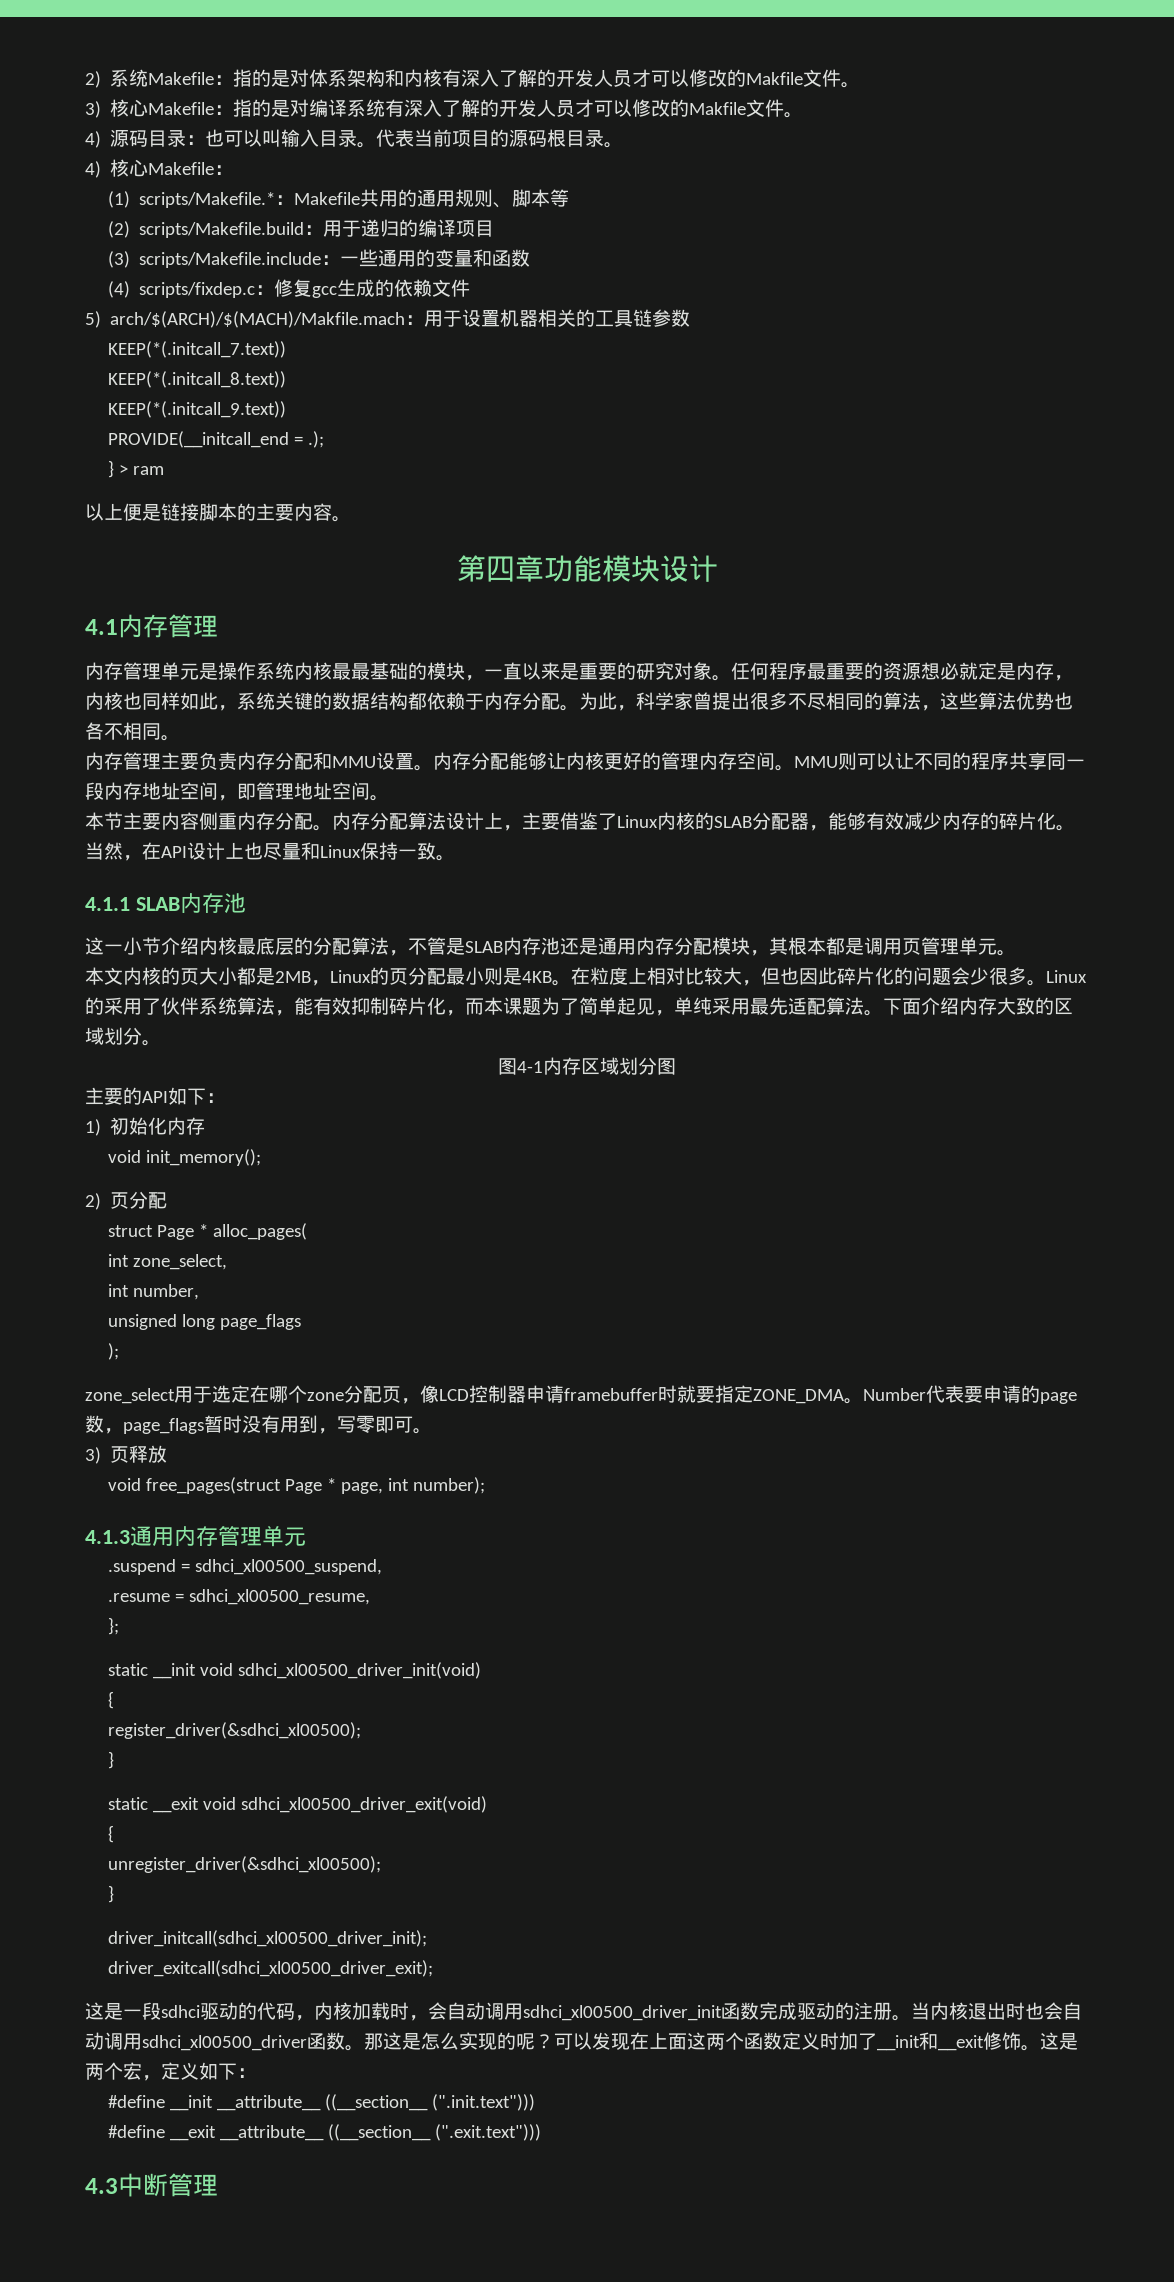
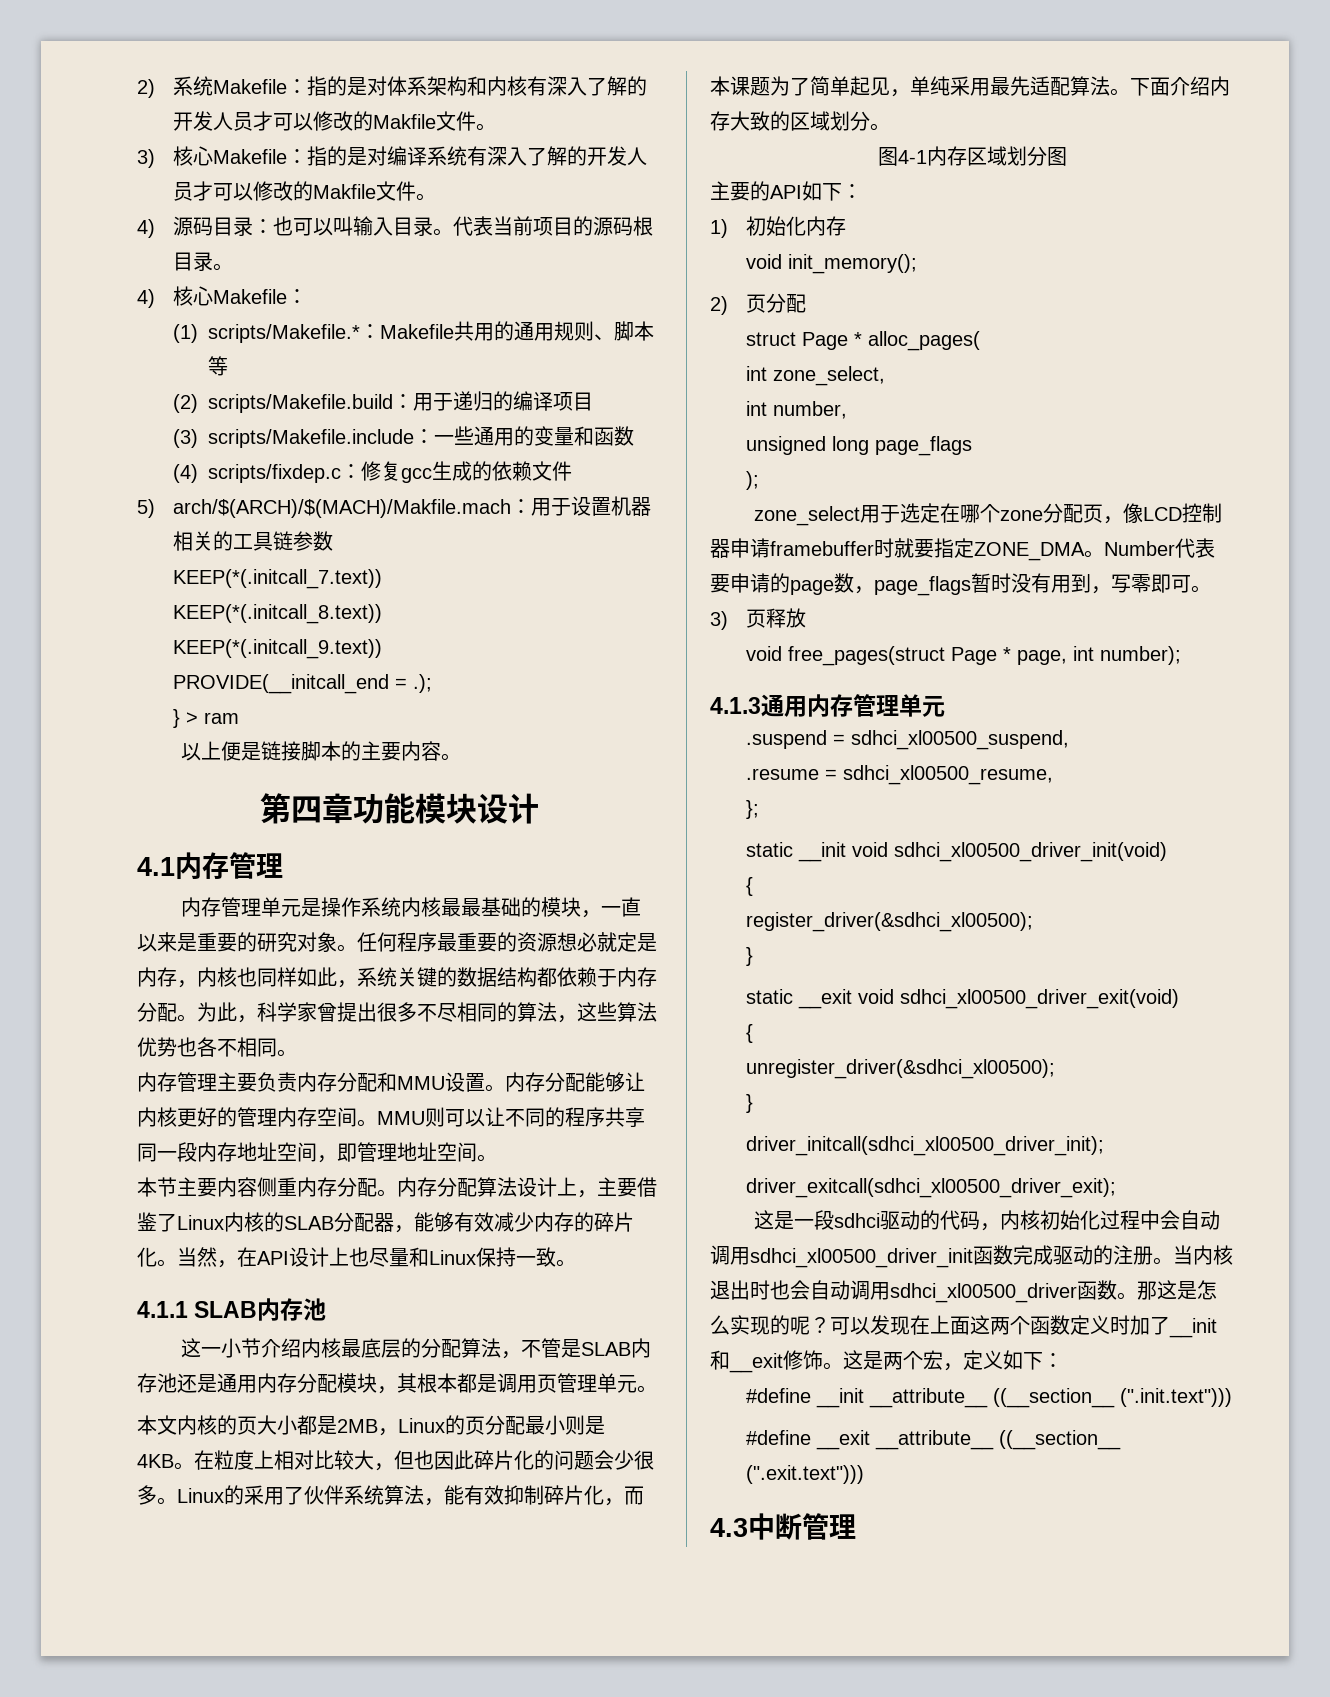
- 这是一段sdhci驱动的代码，内核加载时，会自动调用sdhci_xl00500_driver_init函数完成驱动的注册。
+ 这是一段sdhci驱动的代码，内核初始化过程中会自动调用sdhci_xl00500_driver_init函数完成驱动的注册。

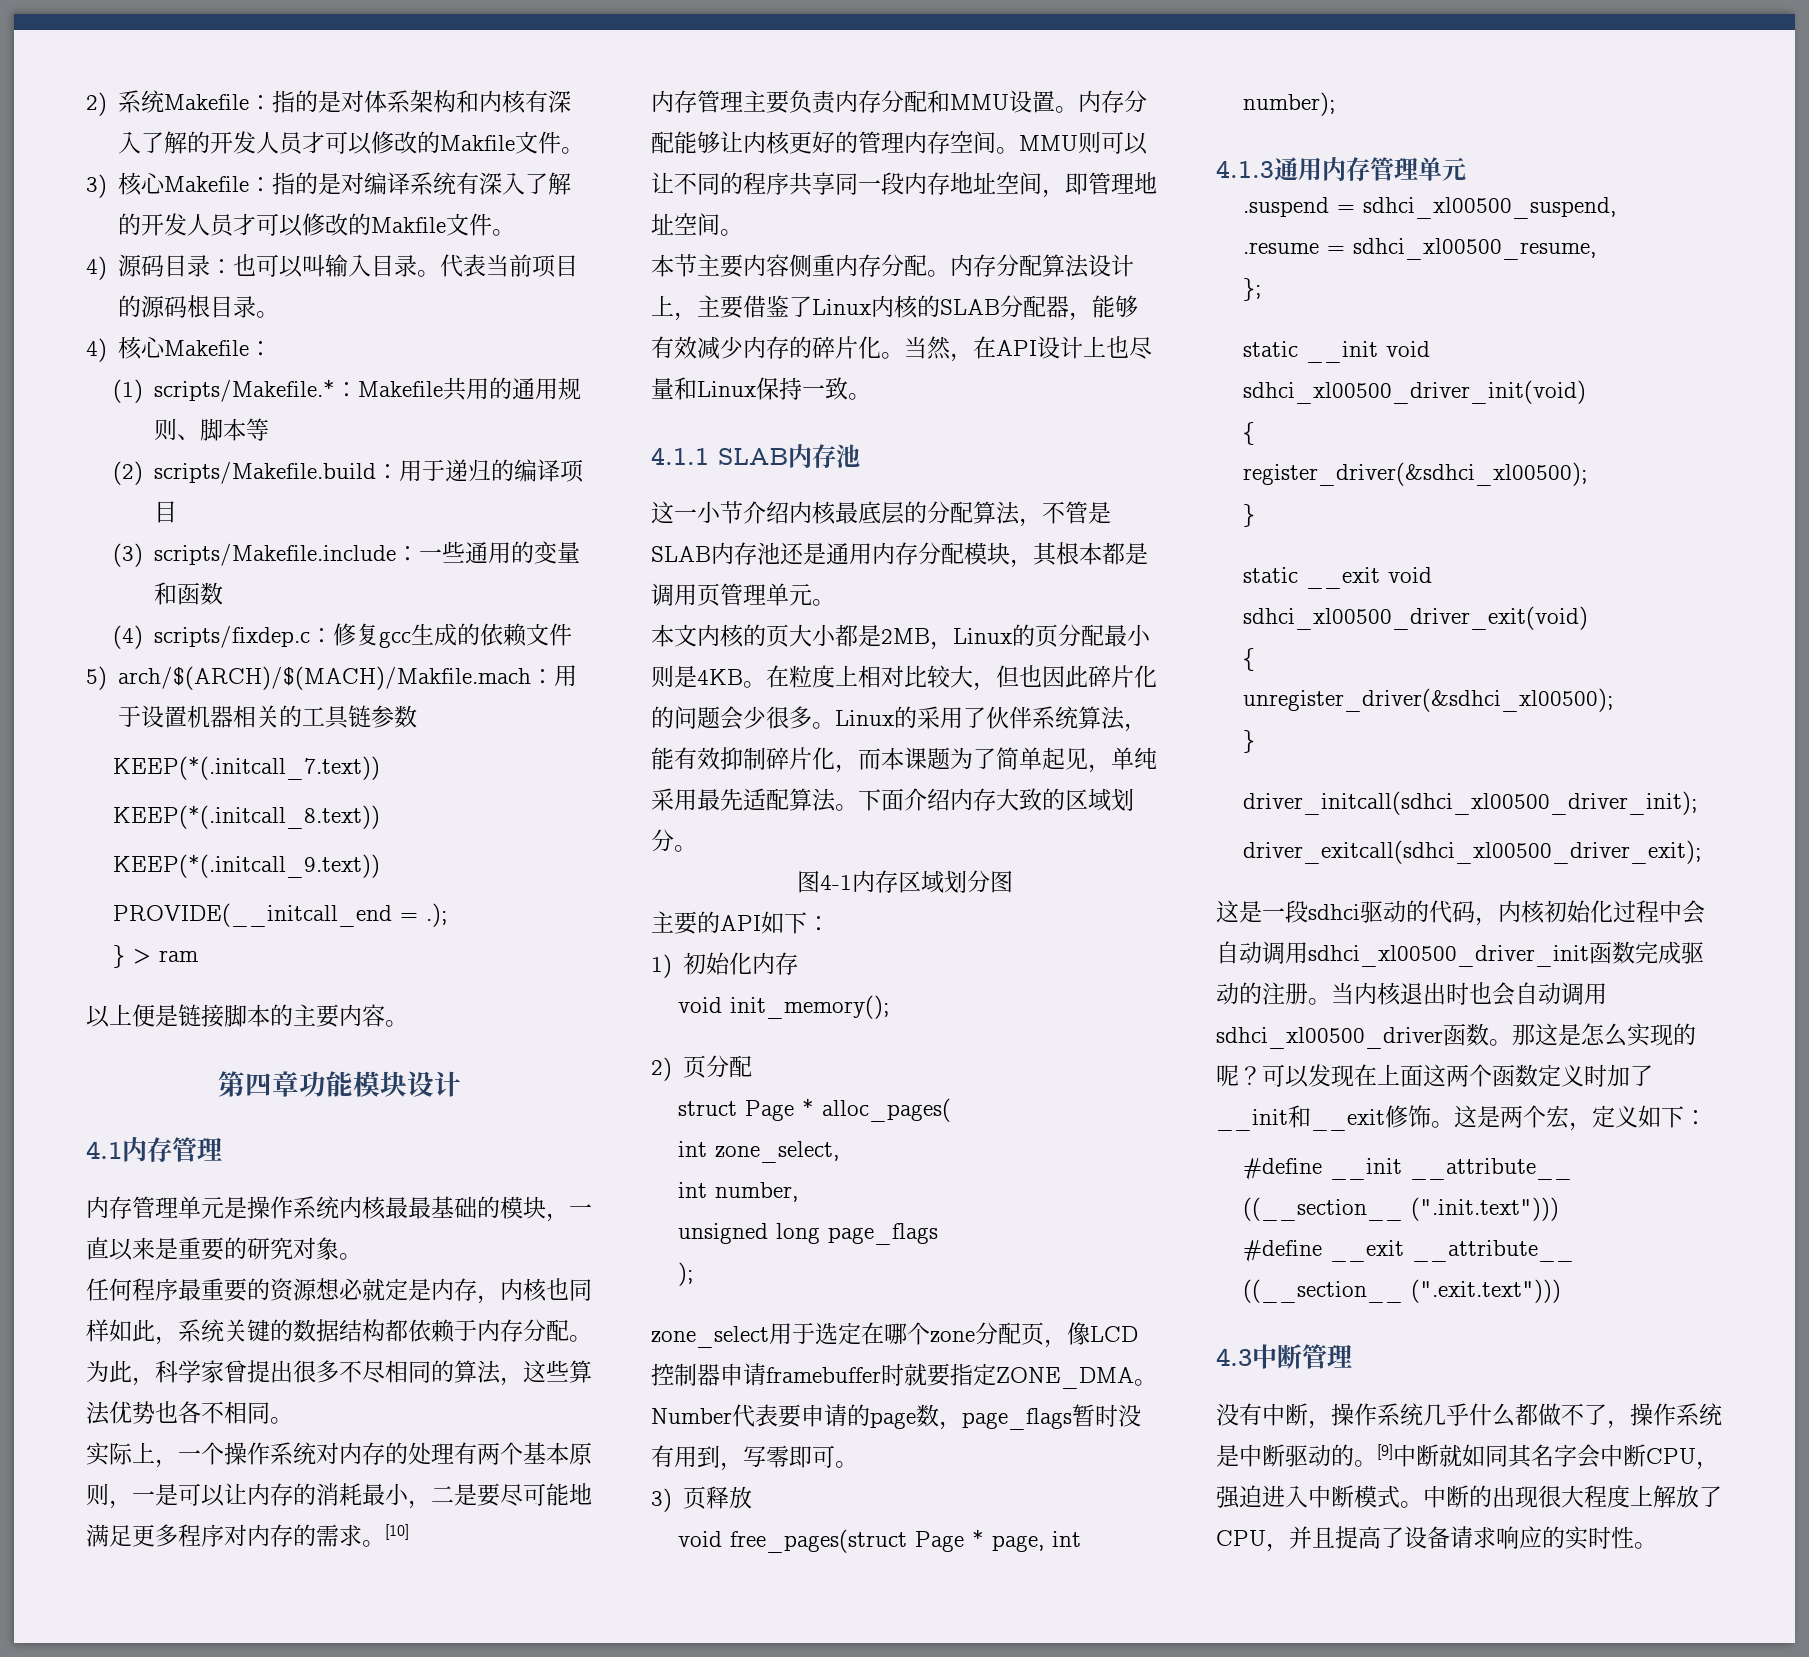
- 内存管理单元是操作系统内核最最基础的模块，一直以来是重要的研究对象。任何程序最重要的资源想必就定是内存，内核也同样如此，系统关键的数据结构都依赖于内存分配。
+ 内存管理单元是操作系统内核最最基础的模块，一直以来是重要的研究对象。
+ 任何程序最重要的资源想必就定是内存，内核也同样如此，系统关键的数据结构都依赖于内存分配。
+ 实际上，一个操作系统对内存的处理有两个基本原则，一是可以让内存的消耗最小，二是要尽可能地满足更多程序对内存的需求。[10]
+ 没有中断，操作系统几乎什么都做不了，操作系统是中断驱动的。[9]中断就如同其名字会中断CPU，强迫进入中断模式。中断的出现很大程度上解放了CPU，并且提高了设备请求响应的实时性。

